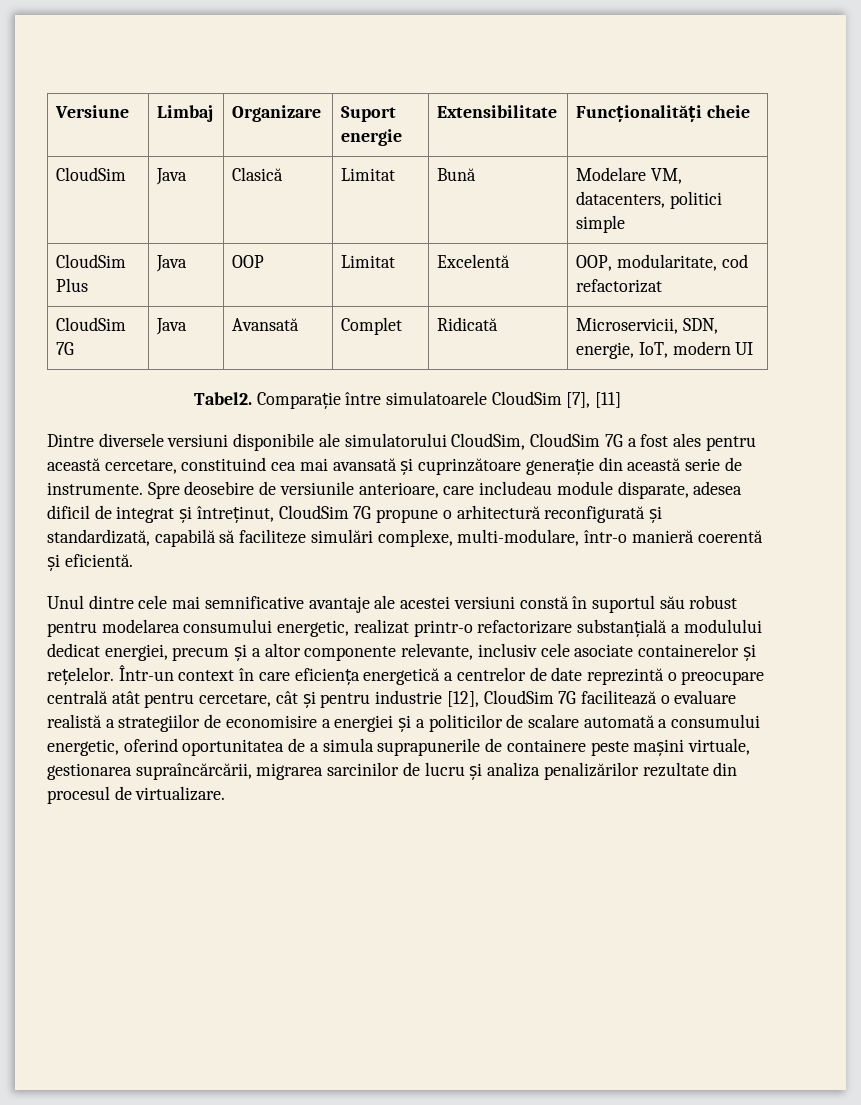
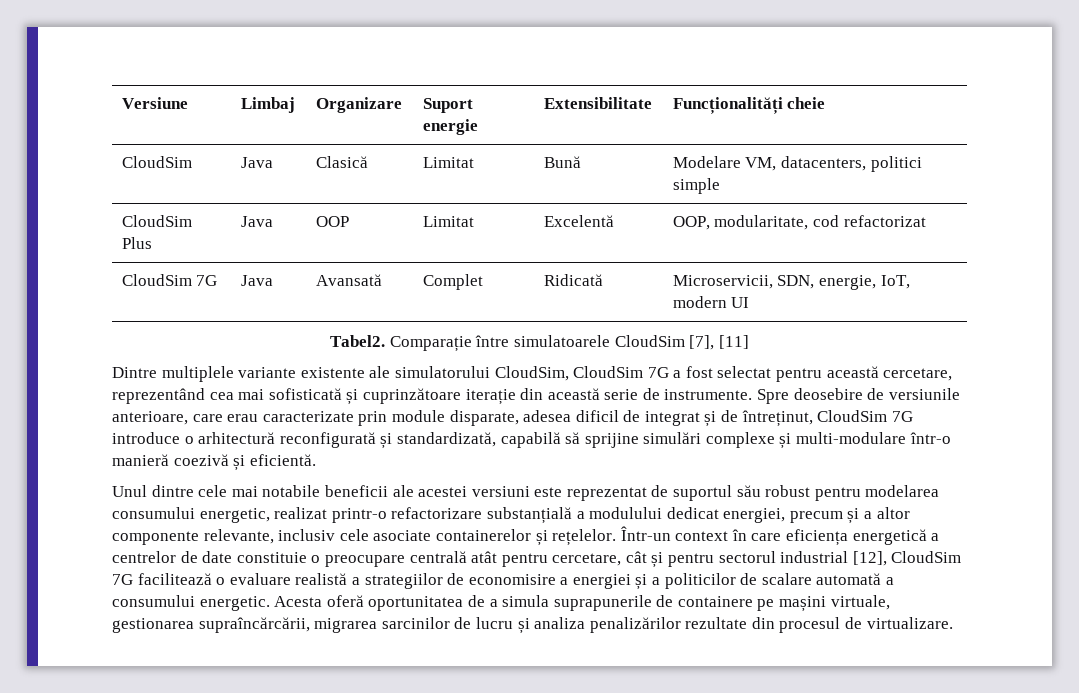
- Dintre diversele versiuni disponibile ale simulatorului CloudSim, CloudSim 7G a fost ales pentru această cercetare, constituind cea mai avansată și cuprinzătoare generație din această serie de instrumente.
+ Dintre multiplele variante existente ale simulatorului CloudSim, CloudSim 7G a fost selectat pentru această cercetare, reprezentând cea mai sofisticată și cuprinzătoare iterație din această serie de instrumente.
- Spre deosebire de versiunile anterioare, care includeau module disparate, adesea dificil de integrat și întreținut, CloudSim 7G propune o arhitectură reconfigurată și standardizată, capabilă să faciliteze simulări complexe, multi-modulare, într-o manieră coerentă și eficientă.
+ Spre deosebire de versiunile anterioare, care erau caracterizate prin module disparate, adesea dificil de integrat și de întreținut, CloudSim 7G introduce o arhitectură reconfigurată și standardizată, capabilă să sprijine simulări complexe și multi-modulare într-o manieră coezivă și eficientă.
- Unul dintre cele mai semnificative avantaje ale acestei versiuni constă în suportul său robust pentru modelarea consumului energetic, realizat printr-o refactorizare substanțială a modulului dedicat energiei, precum și a altor componente relevante, inclusiv cele asociate containerelor și rețelelor.
+ Unul dintre cele mai notabile beneficii ale acestei versiuni este reprezentat de suportul său robust pentru modelarea consumului energetic, realizat printr-o refactorizare substanțială a modulului dedicat energiei, precum și a altor componente relevante, inclusiv cele asociate containerelor și rețelelor.
- Într-un context în care eficiența energetică a centrelor de date reprezintă o preocupare centrală atât pentru cercetare, cât și pentru industrie [12], CloudSim 7G facilitează o evaluare realistă a strategiilor de economisire a energiei și a politicilor de scalare automată a consumului energetic, oferind oportunitatea de a simula suprapunerile de containere peste mașini virtuale, gestionarea supraîncărcării, migrarea sarcinilor de lucru și analiza penalizărilor rezultate din procesul de virtualizare.
+ Într-un context în care eficiența energetică a centrelor de date constituie o preocupare centrală atât pentru cercetare, cât și pentru sectorul industrial [12], CloudSim 7G facilitează o evaluare realistă a strategiilor de economisire a energiei și a politicilor de scalare automată a consumului energetic. Acesta oferă oportunitatea de a simula suprapunerile de containere pe mașini virtuale, gestionarea supraîncărcării, migrarea sarcinilor de lucru și analiza penalizărilor rezultate din procesul de virtualizare.

